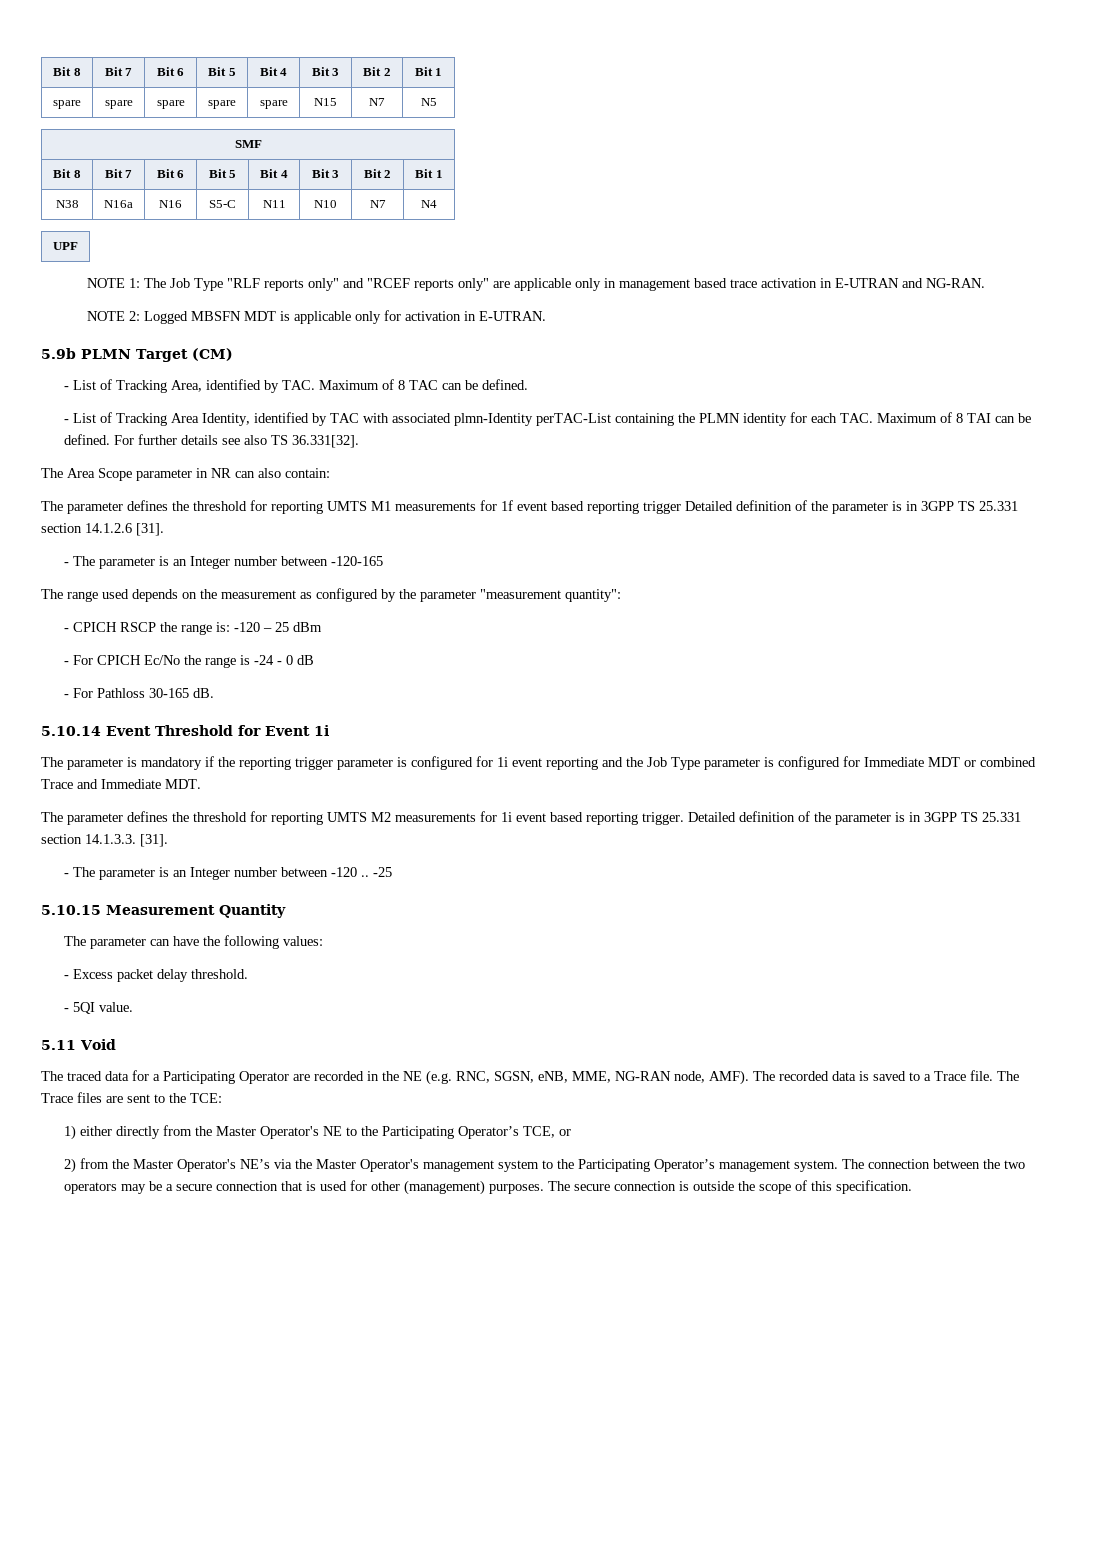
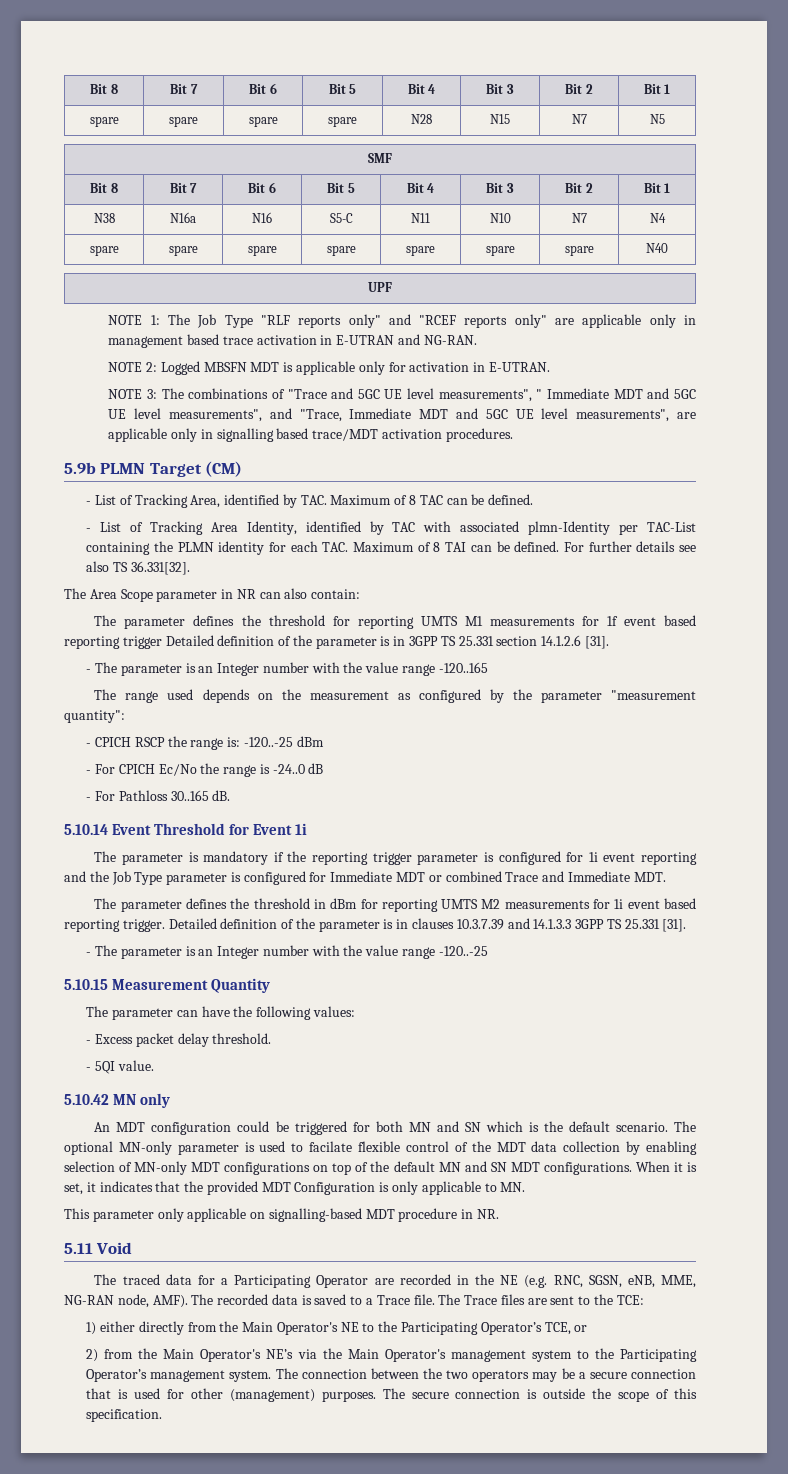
- spare | spare | spare | spare | spare | N15 | N7 | N5
+ spare | spare | spare | spare | N28 | N15 | N7 | N5
+ spare | spare | spare | spare | spare | spare | spare | N40
+ NOTE 3: The combinations of "Trace and 5GC UE level measurements", " Immediate MDT and 5GC UE level measurements", and "Trace, Immediate MDT and 5GC UE level measurements", are applicable only in signalling based trace/MDT activation procedures.
- - List of Tracking Area Identity, identified by TAC with associated plmn-Identity perTAC-List containing the PLMN identity for each TAC. Maximum of 8 TAI can be defined.
+ - List of Tracking Area Identity, identified by TAC with associated plmn-Identity per TAC-List containing the PLMN identity for each TAC. Maximum of 8 TAI can be defined.
- - The parameter is an Integer number between -120-165
+ - The parameter is an Integer number with the value range -120..165
- - CPICH RSCP the range is: -120 – 25 dBm
+ - CPICH RSCP the range is: -120..-25 dBm
- - For CPICH Ec/No the range is -24 - 0 dB
+ - For CPICH Ec/No the range is -24..0 dB
- - For Pathloss 30-165 dB.
+ - For Pathloss 30..165 dB.
- The parameter defines the threshold for reporting UMTS M2 measurements for 1i event based reporting trigger.
+ The parameter defines the threshold in dBm for reporting UMTS M2 measurements for 1i event based reporting trigger.
- Detailed definition of the parameter is in 3GPP TS 25.331 section 14.1.3.3. [31].
- - The parameter is an Integer number between -120 .. -25
+ Detailed definition of the parameter is in clauses 10.3.7.39 and 14.1.3.3 3GPP TS 25.331 [31].
+ - The parameter is an Integer number with the value range -120..-25
+ 5.10.42 MN only
+ An MDT configuration could be triggered for both MN and SN which is the default scenario. The optional MN-only parameter is used to facilate flexible control of the MDT data collection by enabling selection of MN-only MDT configurations on top of the default MN and SN MDT configurations. When it is set, it indicates that the provided MDT Configuration is only applicable to MN.
+ This parameter only applicable on signalling-based MDT procedure in NR.
- 1) either directly from the Master Operator's NE to the Participating Operator’s TCE, or
+ 1) either directly from the Main Operator's NE to the Participating Operator’s TCE, or
- 2) from the Master Operator's NE’s via the Master Operator's management system to the Participating Operator’s management system.
+ 2) from the Main Operator's NE’s via the Main Operator's management system to the Participating Operator’s management system.

